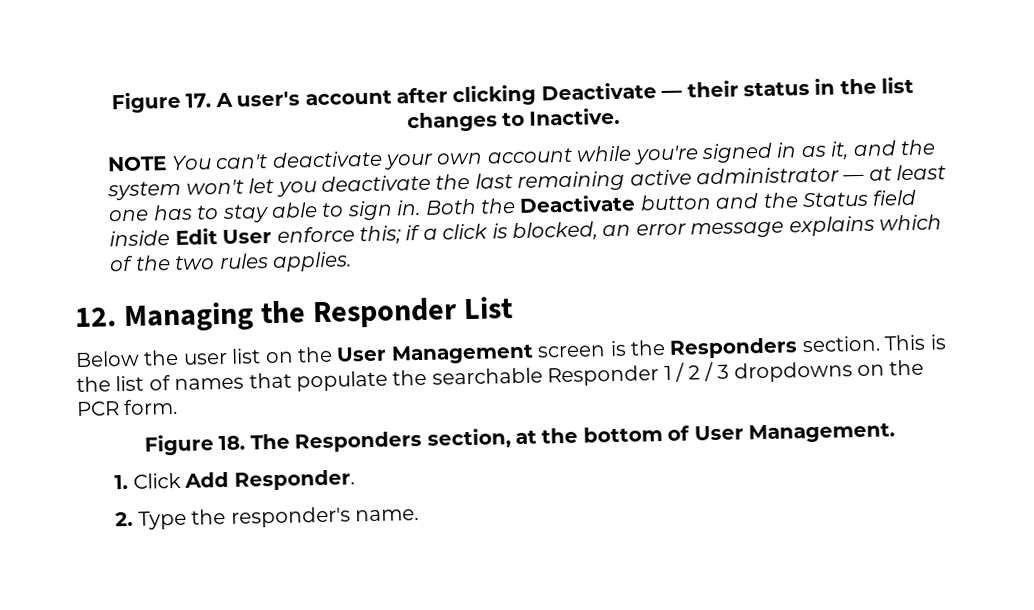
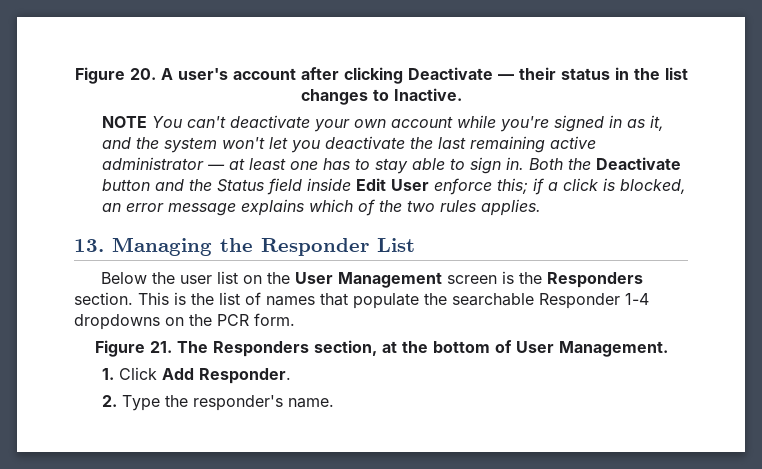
- Figure 17. A user's account after clicking Deactivate — their status in the list changes to Inactive.
+ Figure 20. A user's account after clicking Deactivate — their status in the list changes to Inactive.
- 12. Managing the Responder List
+ 13. Managing the Responder List
- This is the list of names that populate the searchable Responder 1 / 2 / 3 dropdowns on the PCR form.
+ This is the list of names that populate the searchable Responder 1-4 dropdowns on the PCR form.
- Figure 18. The Responders section, at the bottom of User Management.
+ Figure 21. The Responders section, at the bottom of User Management.

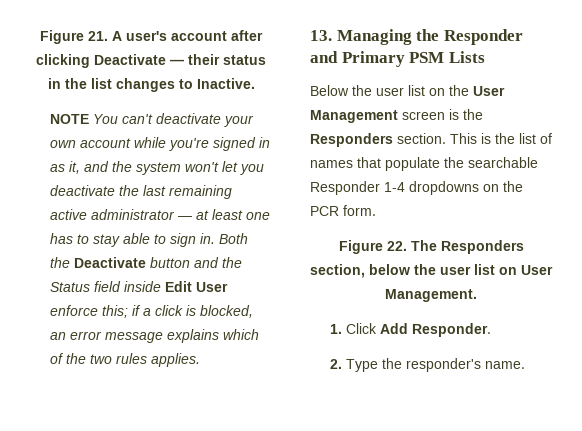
- Figure 20. A user's account after clicking Deactivate — their status in the list changes to Inactive.
+ Figure 21. A user's account after clicking Deactivate — their status in the list changes to Inactive.
- 13. Managing the Responder List
+ 13. Managing the Responder and Primary PSM Lists
- Figure 21. The Responders section, at the bottom of User Management.
+ Figure 22. The Responders section, below the user list on User Management.

